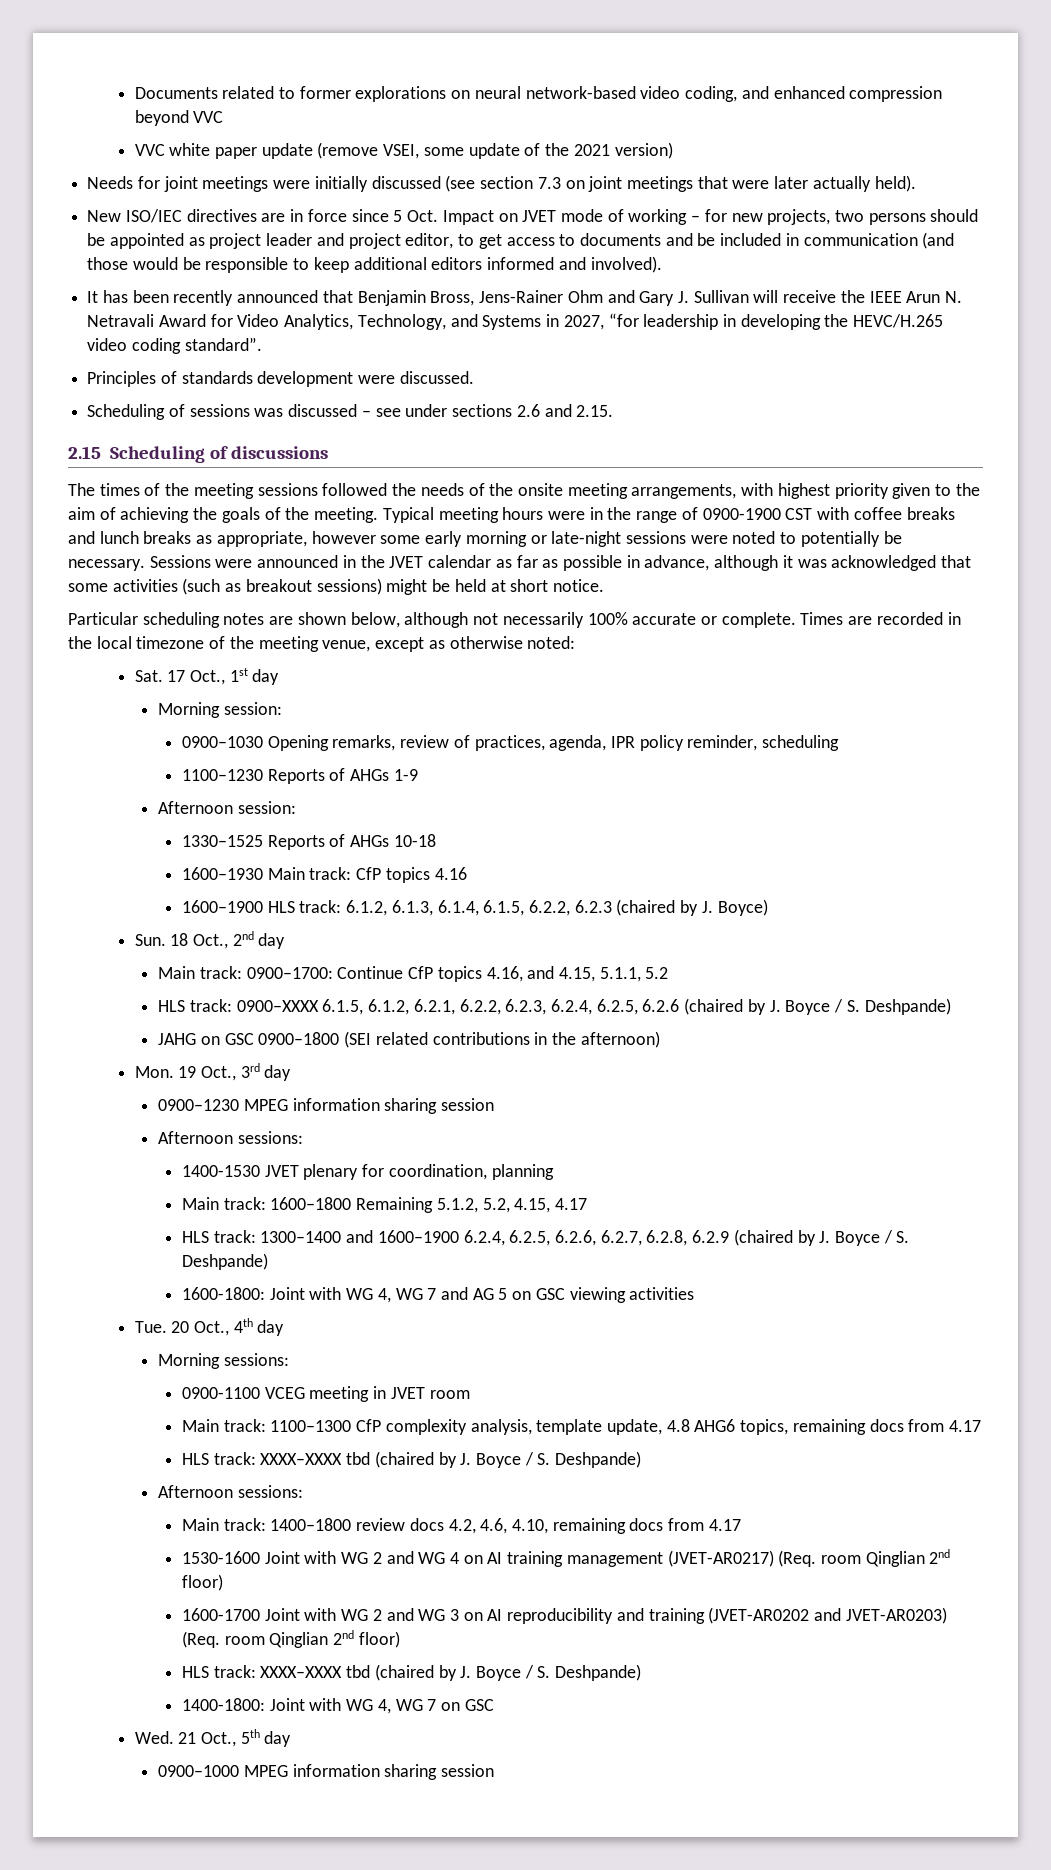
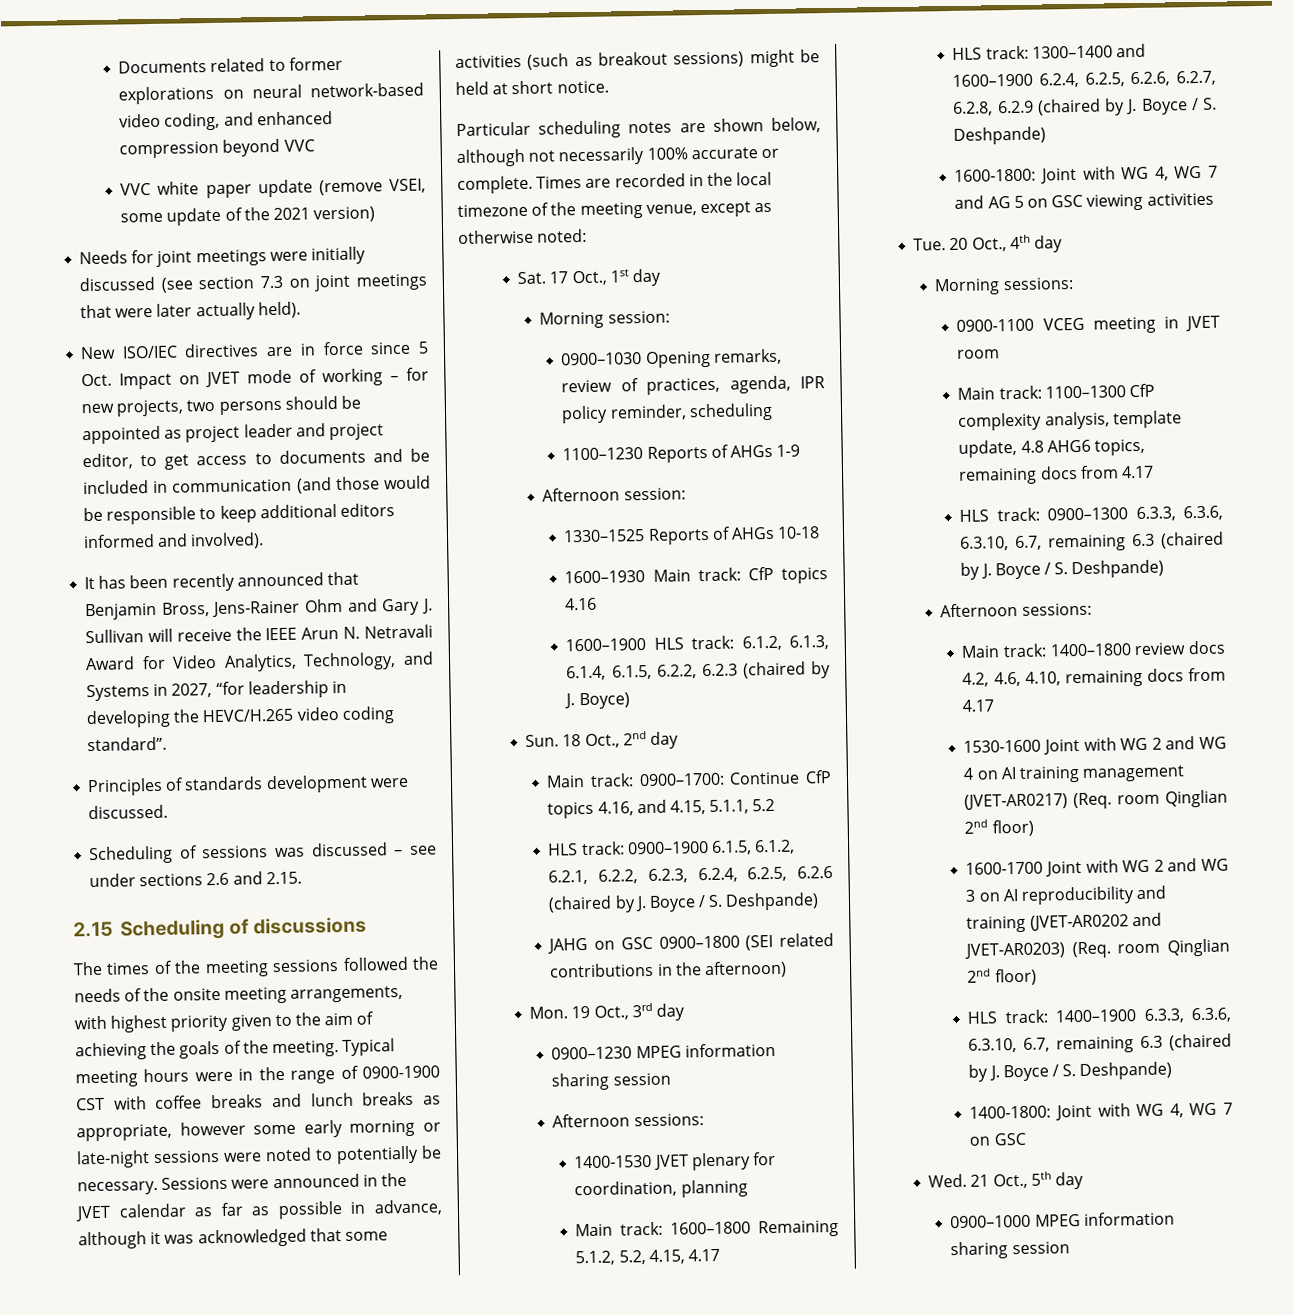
- HLS track: 0900–XXXX 6.1.5, 6.1.2, 6.2.1, 6.2.2, 6.2.3, 6.2.4, 6.2.5, 6.2.6 (chaired by J. Boyce / S. Deshpande)
+ HLS track: 0900–1900 6.1.5, 6.1.2, 6.2.1, 6.2.2, 6.2.3, 6.2.4, 6.2.5, 6.2.6 (chaired by J. Boyce / S. Deshpande)
  Main track: 1100–1300 CfP complexity analysis, template update, 4.8 AHG6 topics, remaining docs from 4.17
- HLS track: XXXX–XXXX tbd (chaired by J. Boyce / S. Deshpande)
+ HLS track: 0900–1300 6.3.3, 6.3.6, 6.3.10, 6.7, remaining 6.3 (chaired by J. Boyce / S. Deshpande)
  1600-1700 Joint with WG 2 and WG 3 on AI reproducibility and training (JVET-AR0202 and JVET-AR0203) (Req. room Qinglian 2nd floor)
- HLS track: XXXX–XXXX tbd (chaired by J. Boyce / S. Deshpande)
+ HLS track: 1400–1900 6.3.3, 6.3.6, 6.3.10, 6.7, remaining 6.3 (chaired by J. Boyce / S. Deshpande)

